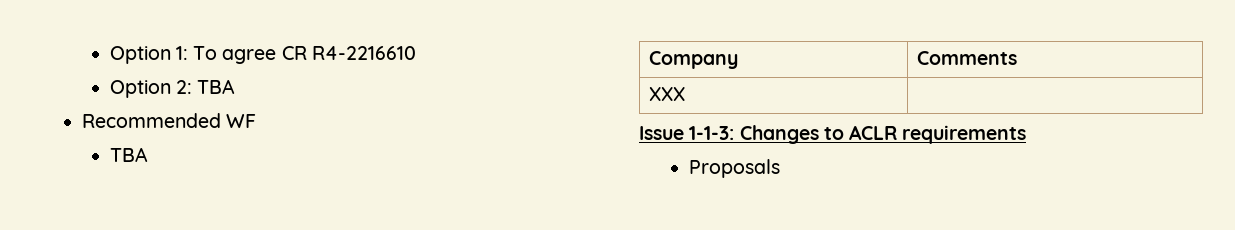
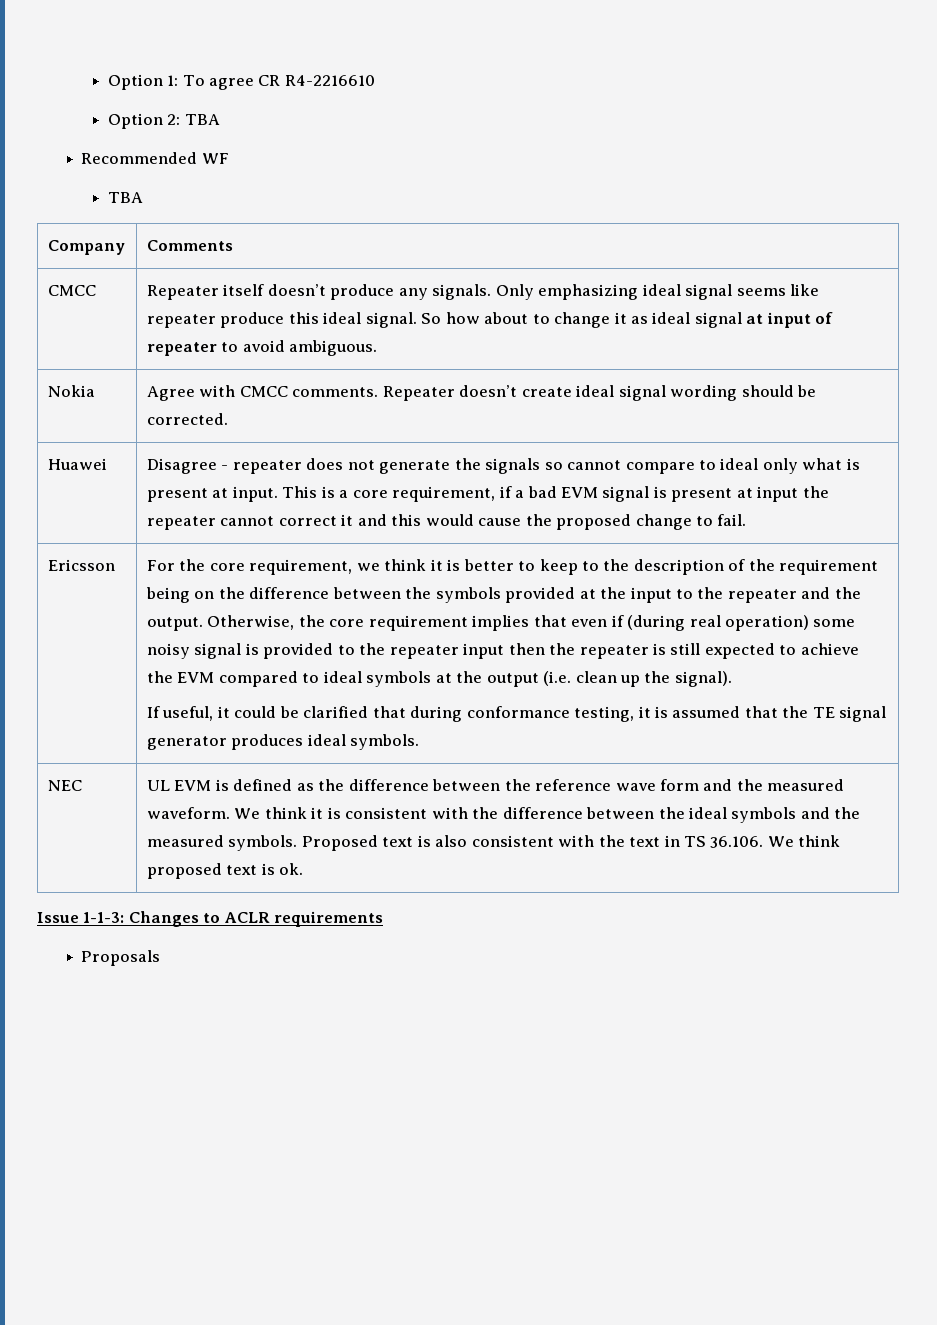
- XXX |
+ CMCC | Repeater itself doesn’t produce any signals. Only emphasizing ideal signal seems like repeater produce this ideal signal. So how about to change it as ideal signal at input of repeater to avoid ambiguous.
+ Nokia | Agree with CMCC comments. Repeater doesn’t create ideal signal wording should be corrected.
+ Huawei | Disagree - repeater does not generate the signals so cannot compare to ideal only what is present at input. This is a core requirement, if a bad EVM signal is present at input the repeater cannot correct it and this would cause the proposed change to fail.
+ Ericsson | For the core requirement, we think it is better to keep to the description of the requirement being on the difference between the symbols provided at the input to the repeater and the output. Otherwise, the core requirement implies that even if (during real operation) some noisy signal is provided to the repeater input then the repeater is still expected to achieve the EVM compared to ideal symbols at the output (i.e. clean up the signal).
+ If useful, it could be clarified that during conformance testing, it is assumed that the TE signal generator produces ideal symbols.
+ NEC | UL EVM is defined as the difference between the reference wave form and the measured waveform. We think it is consistent with the difference between the ideal symbols and the measured symbols. Proposed text is also consistent with the text in TS 36.106. We think proposed text is ok.

